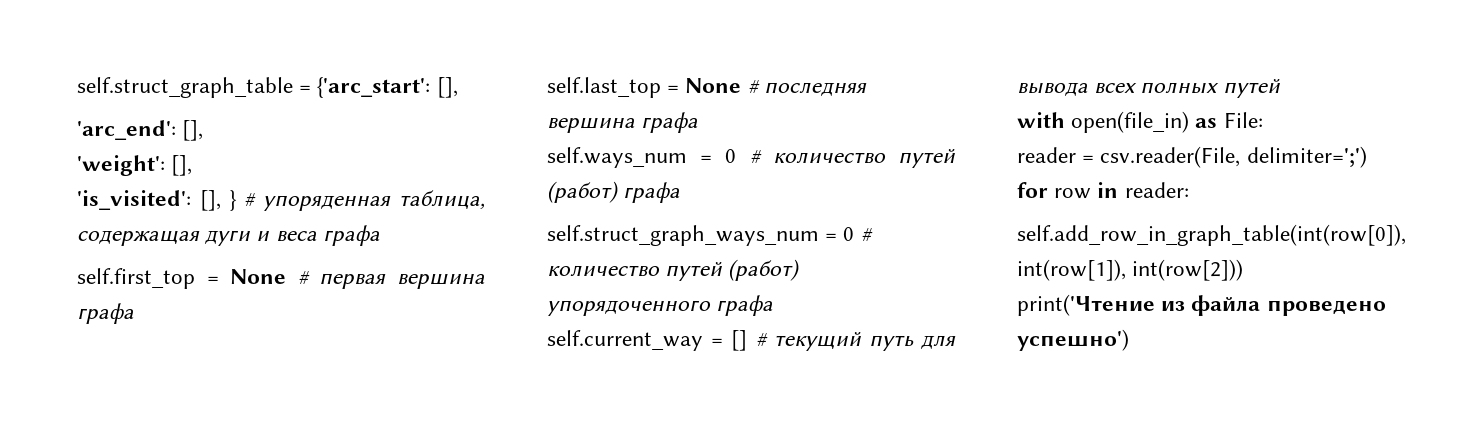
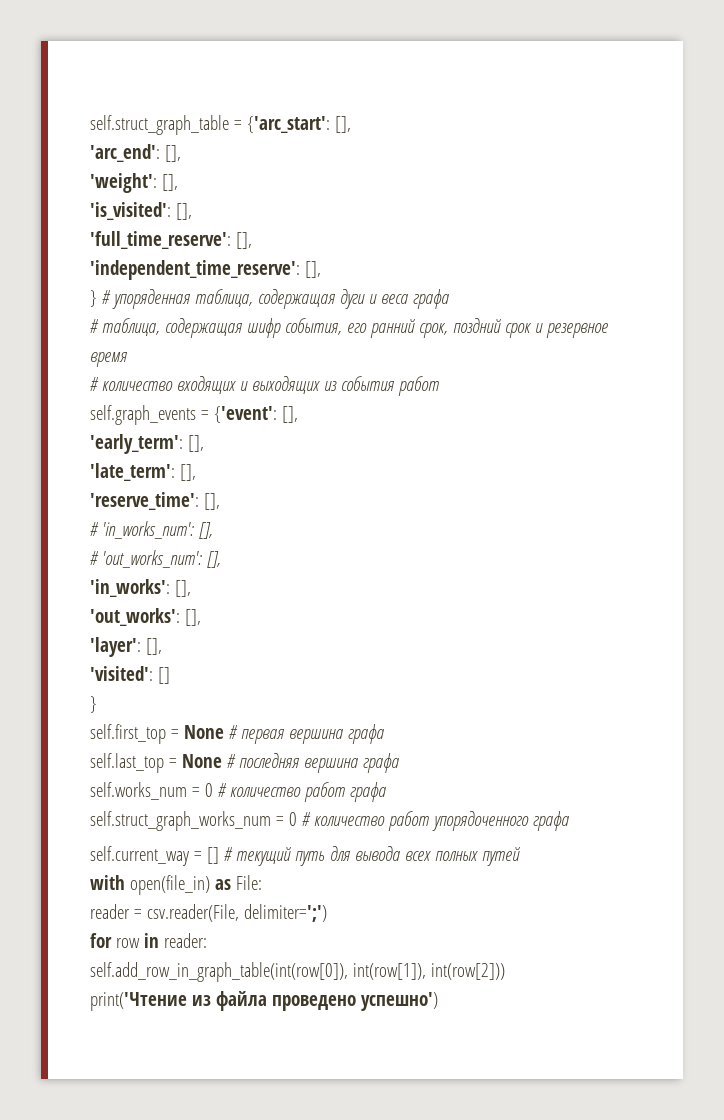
- 'is_visited': [], } # упоряденная таблица, содержащая дуги и веса графа
+ 'is_visited': [],
+ 'full_time_reserve': [],
+ 'independent_time_reserve': [],
+ } # упоряденная таблица, содержащая дуги и веса графа
+ # таблица, содержащая шифр события, его ранний срок, поздний срок и резервное время
+ # количество входящих и выходящих из события работ
+ self.graph_events = {'event': [],
+ 'early_term': [],
+ 'late_term': [],
+ 'reserve_time': [],
+ # 'in_works_num': [],
+ # 'out_works_num': [],
+ 'in_works': [],
+ 'out_works': [],
+ 'layer': [],
+ 'visited': []
+ }
- self.ways_num = 0 # количество путей (работ) графа
- self.struct_graph_ways_num = 0 # количество путей (работ) упорядоченного графа
+ self.works_num = 0 # количество работ графа
+ self.struct_graph_works_num = 0 # количество работ упорядоченного графа

